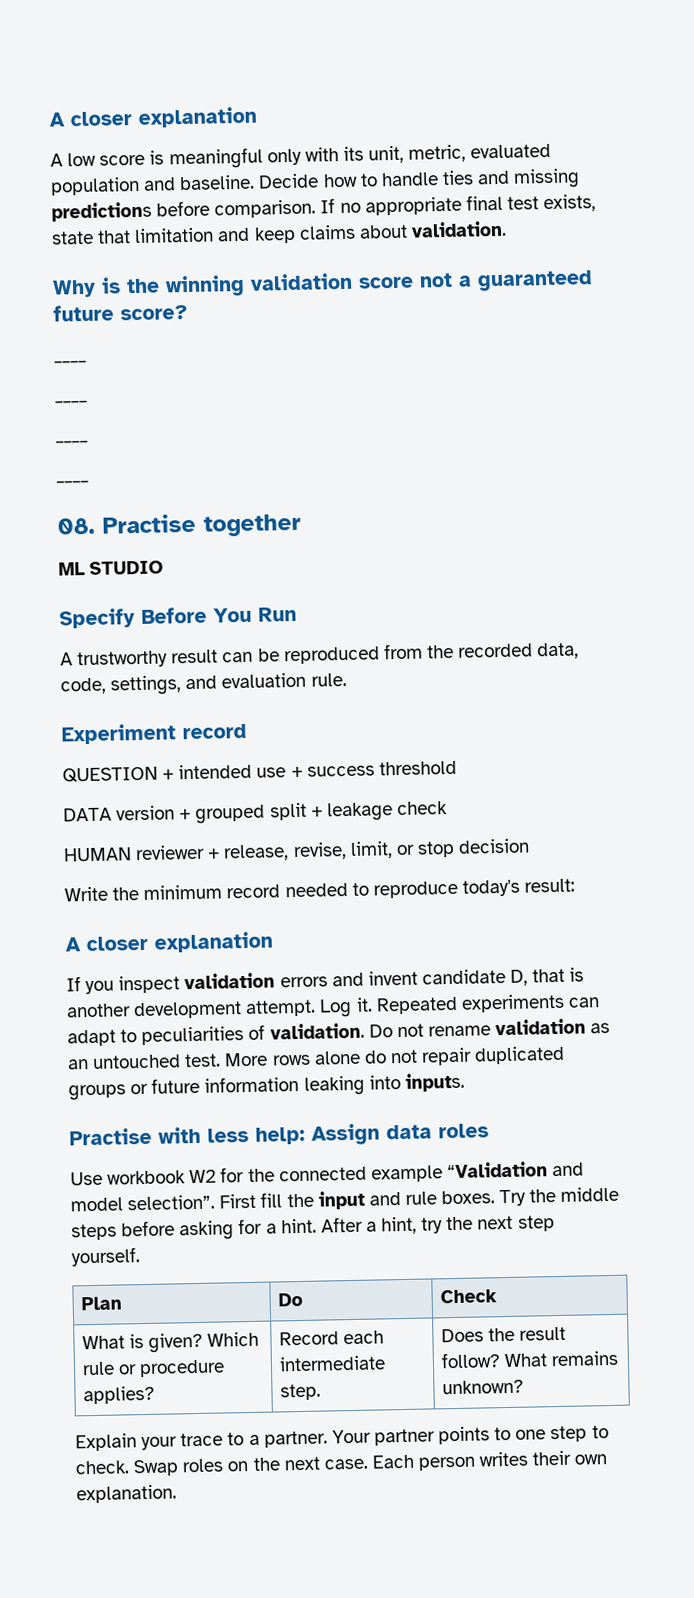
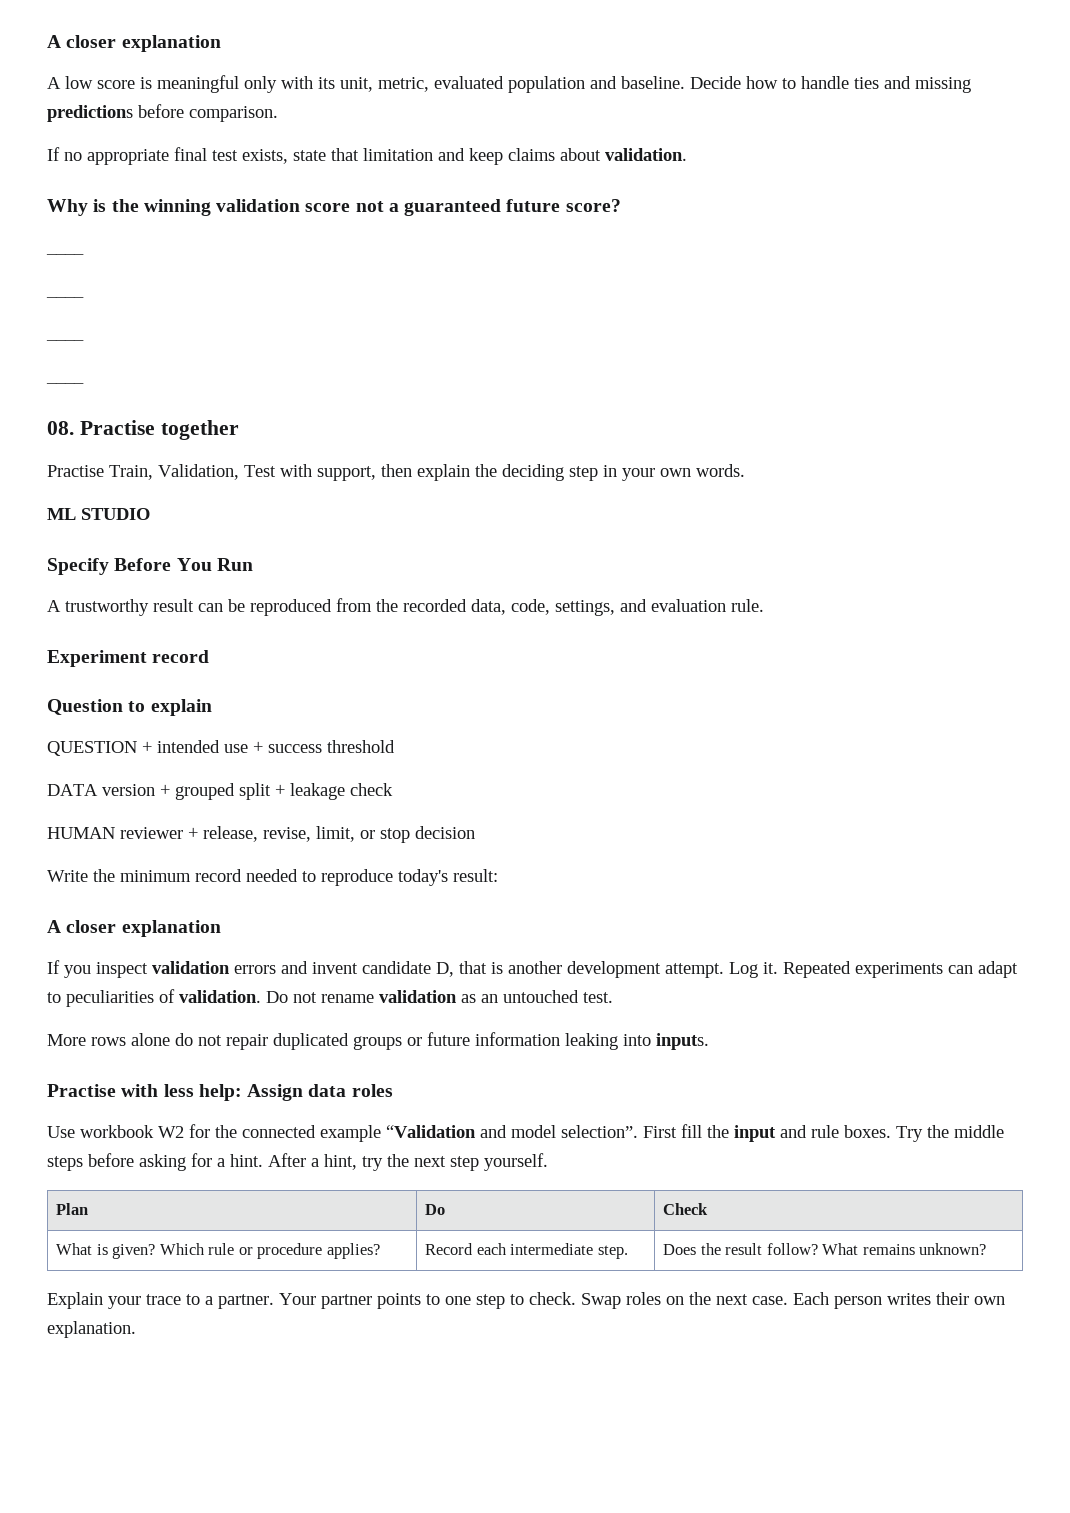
- Decide how to handle ties and missing predictions before comparison. If no appropriate final test exists, state that limitation and keep claims about validation.
+ Decide how to handle ties and missing predictions before comparison.
+ If no appropriate final test exists, state that limitation and keep claims about validation.
+ Practise Train, Validation, Test with support, then explain the deciding step in your own words.
+ Question to explain
- Do not rename validation as an untouched test. More rows alone do not repair duplicated groups or future information leaking into inputs.
+ Do not rename validation as an untouched test.
+ More rows alone do not repair duplicated groups or future information leaking into inputs.

